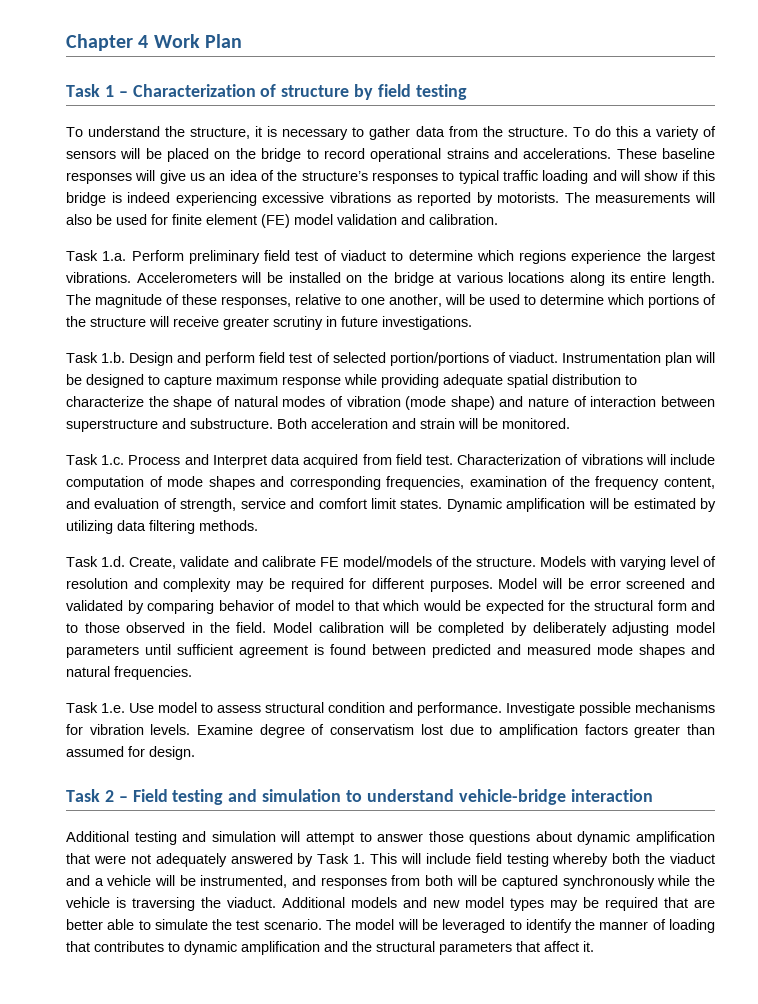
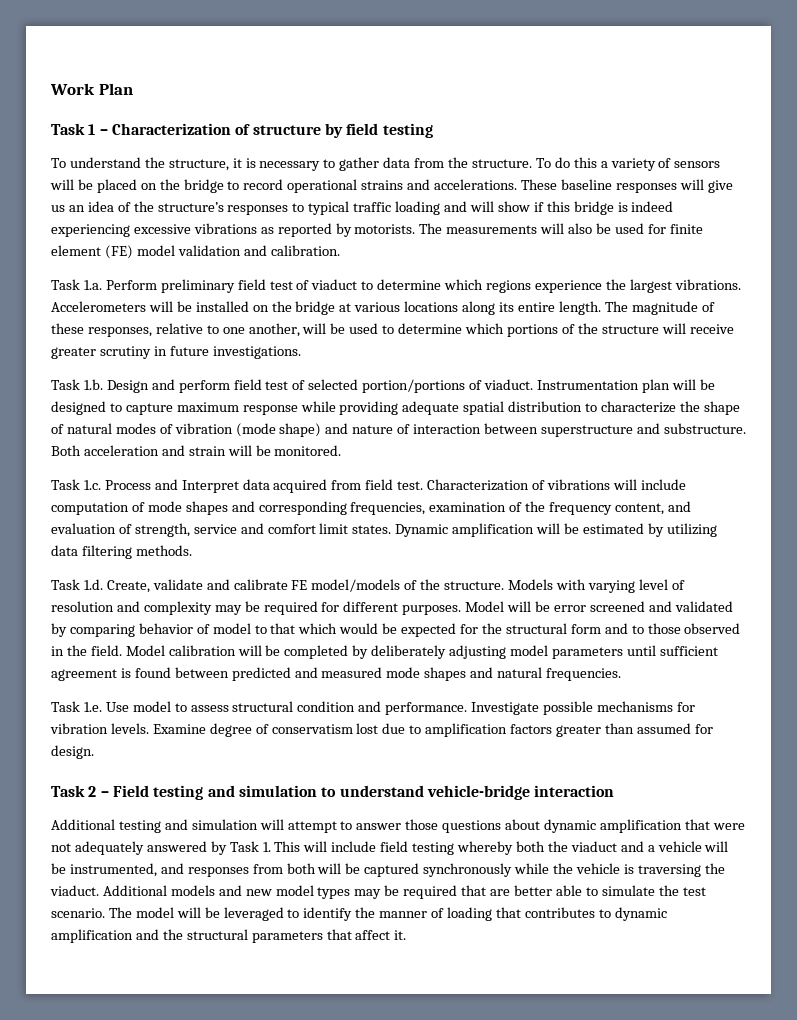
- Chapter 4 Work Plan
+ Work Plan

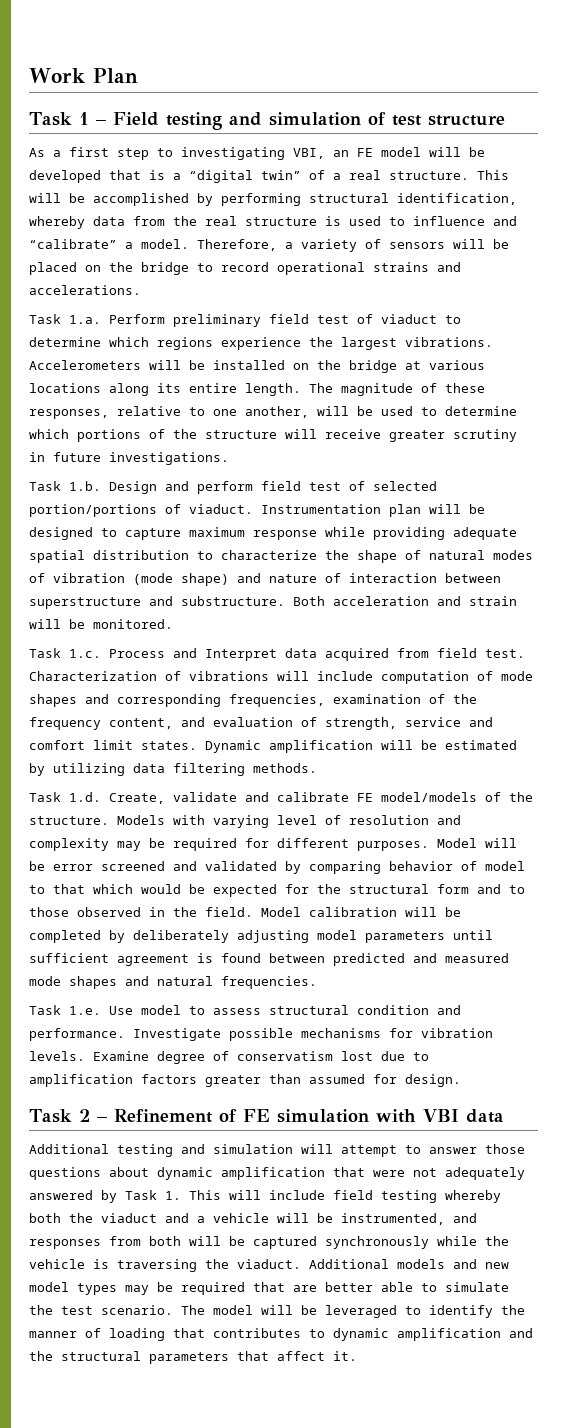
- Task 1 – Characterization of structure by field testing
- To understand the structure, it is necessary to gather data from the structure. To do this a variety of sensors will be placed on the bridge to record operational strains and accelerations. These baseline responses will give us an idea of the structure’s responses to typical traffic loading and will show if this bridge is indeed experiencing excessive vibrations as reported by motorists. The measurements will also be used for finite element (FE) model validation and calibration.
+ Task 1 – Field testing and simulation of test structure
+ As a first step to investigating VBI, an FE model will be developed that is a “digital twin” of a real structure. This will be accomplished by performing structural identification, whereby data from the real structure is used to influence and “calibrate” a model. Therefore, a variety of sensors will be placed on the bridge to record operational strains and accelerations.
- Task 2 – Field testing and simulation to understand vehicle-bridge interaction
+ Task 2 – Refinement of FE simulation with VBI data

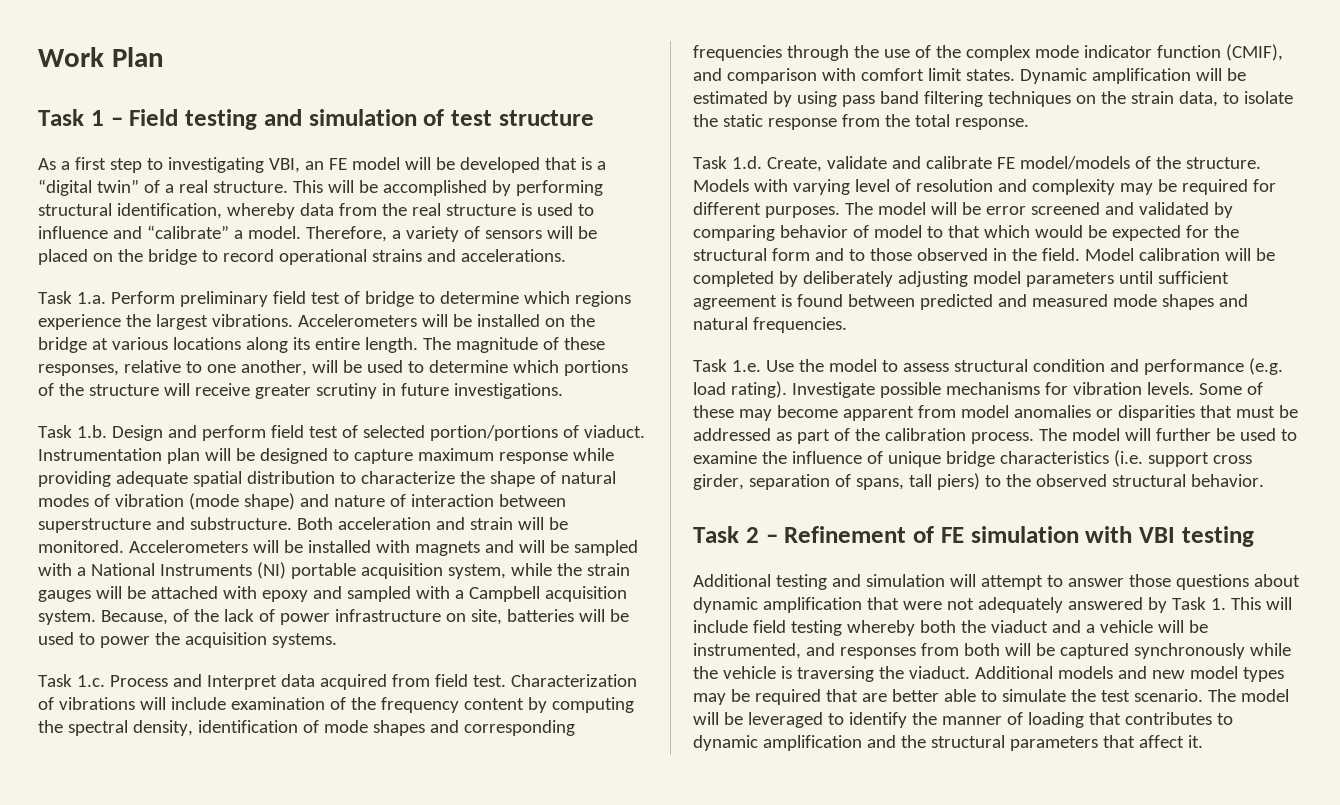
- Task 1.a. Perform preliminary field test of viaduct to determine which regions experience the largest vibrations.
+ Task 1.a. Perform preliminary field test of bridge to determine which regions experience the largest vibrations.
+ Accelerometers will be installed with magnets and will be sampled with a National Instruments (NI) portable acquisition system, while the strain gauges will be attached with epoxy and sampled with a Campbell acquisition system. Because, of the lack of power infrastructure on site, batteries will be used to power the acquisition systems.
- Characterization of vibrations will include computation of mode shapes and corresponding frequencies, examination of the frequency content, and evaluation of strength, service and comfort limit states.
+ Characterization of vibrations will include examination of the frequency content by computing the spectral density, identification of mode shapes and corresponding frequencies through the use of the complex mode indicator function (CMIF), and comparison with comfort limit states.
- Dynamic amplification will be estimated by utilizing data filtering methods.
+ Dynamic amplification will be estimated by using pass band filtering techniques on the strain data, to isolate the static response from the total response.
- Model will be error screened and validated by comparing behavior of model to that which would be expected for the structural form and to those observed in the field.
+ The model will be error screened and validated by comparing behavior of model to that which would be expected for the structural form and to those observed in the field.
- Task 1.e. Use model to assess structural condition and performance.
+ Task 1.e. Use the model to assess structural condition and performance (e.g. load rating).
- Examine degree of conservatism lost due to amplification factors greater than assumed for design.
+ Some of these may become apparent from model anomalies or disparities that must be addressed as part of the calibration process. The model will further be used to examine the influence of unique bridge characteristics (i.e. support cross girder, separation of spans, tall piers) to the observed structural behavior.
- Task 2 – Refinement of FE simulation with VBI data
+ Task 2 – Refinement of FE simulation with VBI testing

